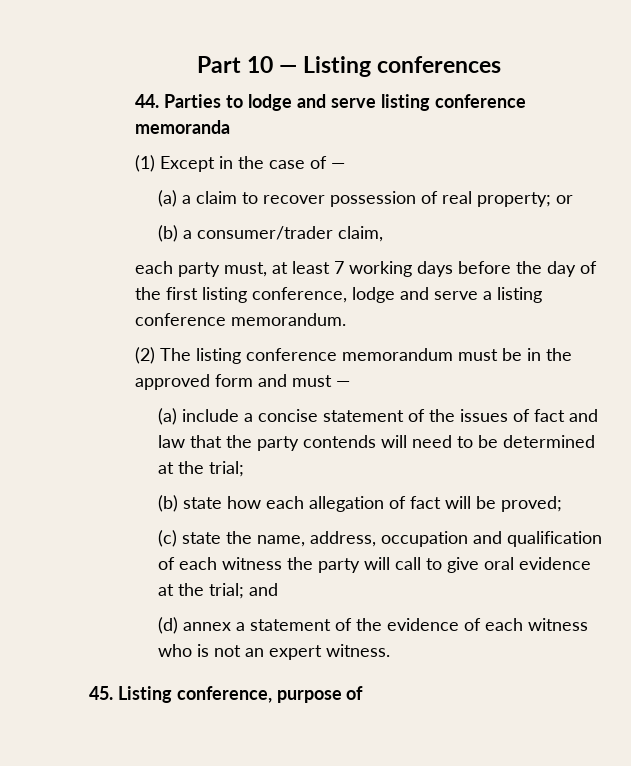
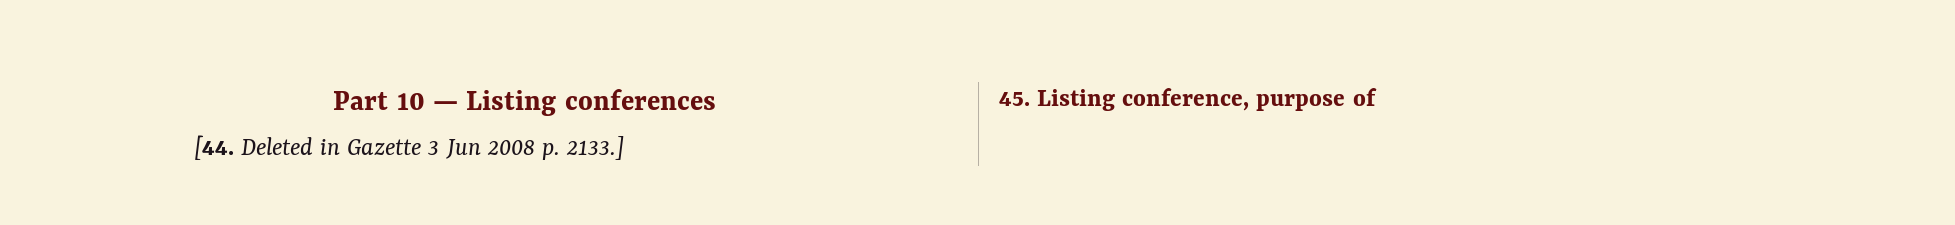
- 44. Parties to lodge and serve listing conference memoranda
- (1) Except in the case of —
- (a) a claim to recover possession of real property; or
- (b) a consumer/trader claim,
- each party must, at least 7 working days before the day of the first listing conference, lodge and serve a listing conference memorandum.
- (2) The listing conference memorandum must be in the approved form and must —
- (a) include a concise statement of the issues of fact and law that the party contends will need to be determined at the trial;
- (b) state how each allegation of fact will be proved;
- (c) state the name, address, occupation and qualification of each witness the party will call to give oral evidence at the trial; and
- (d) annex a statement of the evidence of each witness who is not an expert witness.
+ [44. Deleted in Gazette 3 Jun 2008 p. 2133.]

